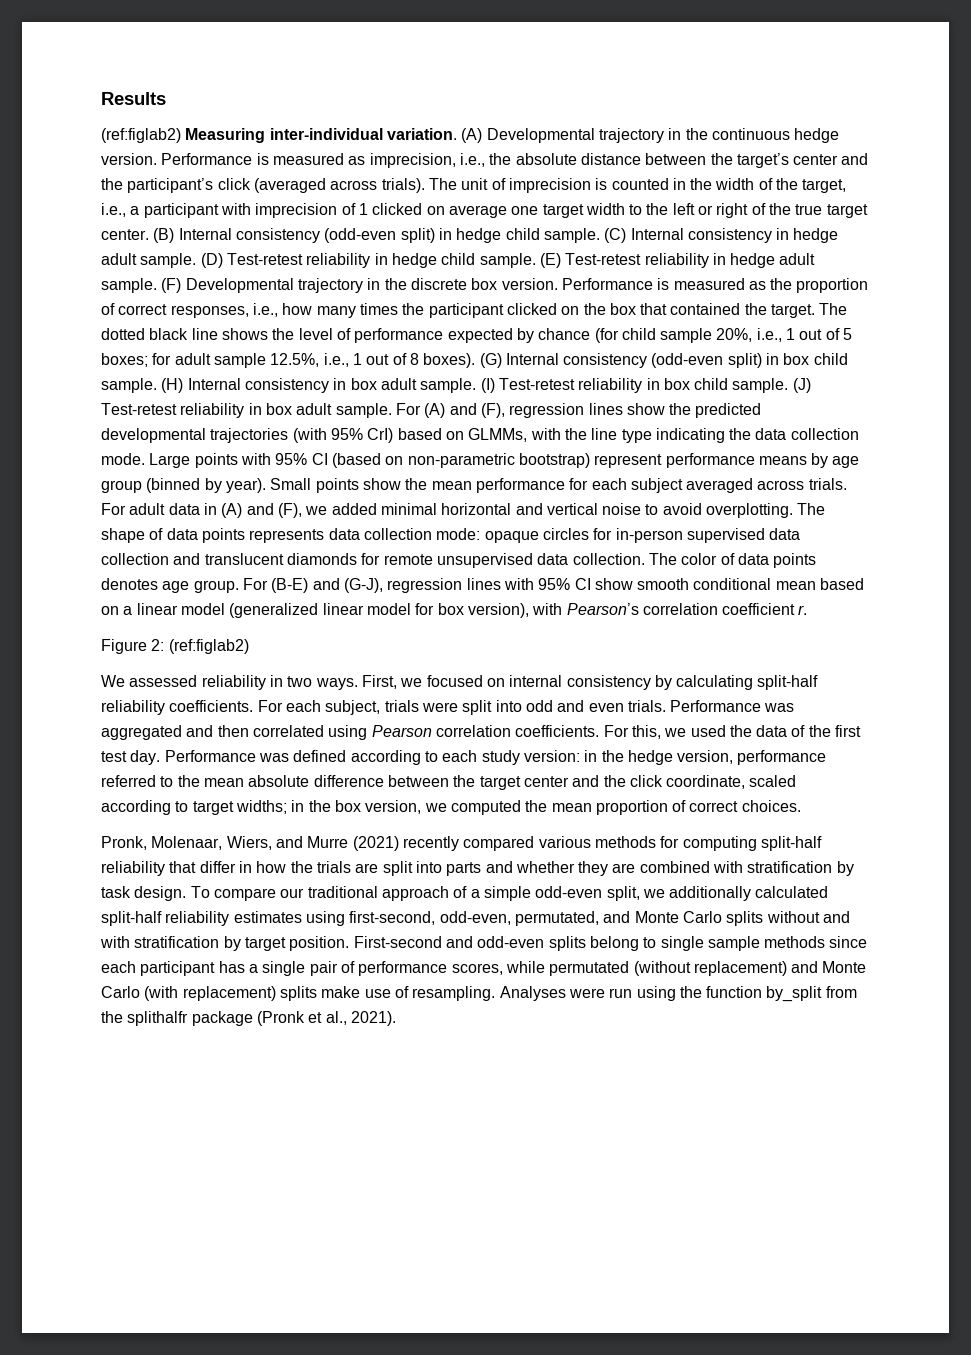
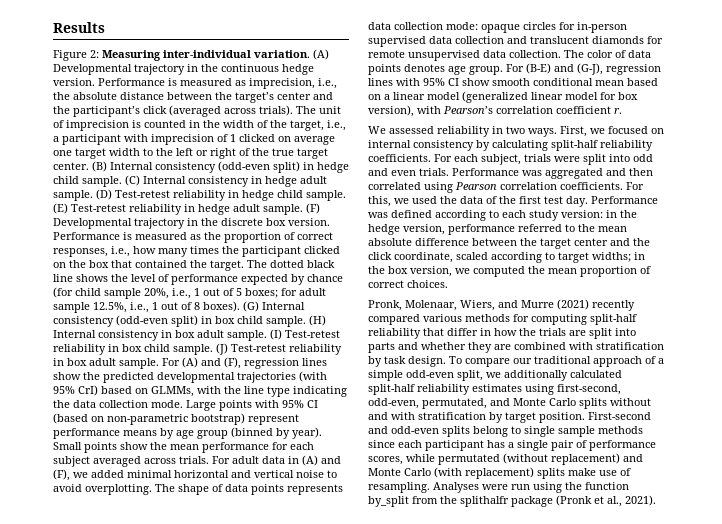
- (ref:figlab2) Measuring inter-individual variation.
+ Figure 2: Measuring inter-individual variation.
- Figure 2: (ref:figlab2)

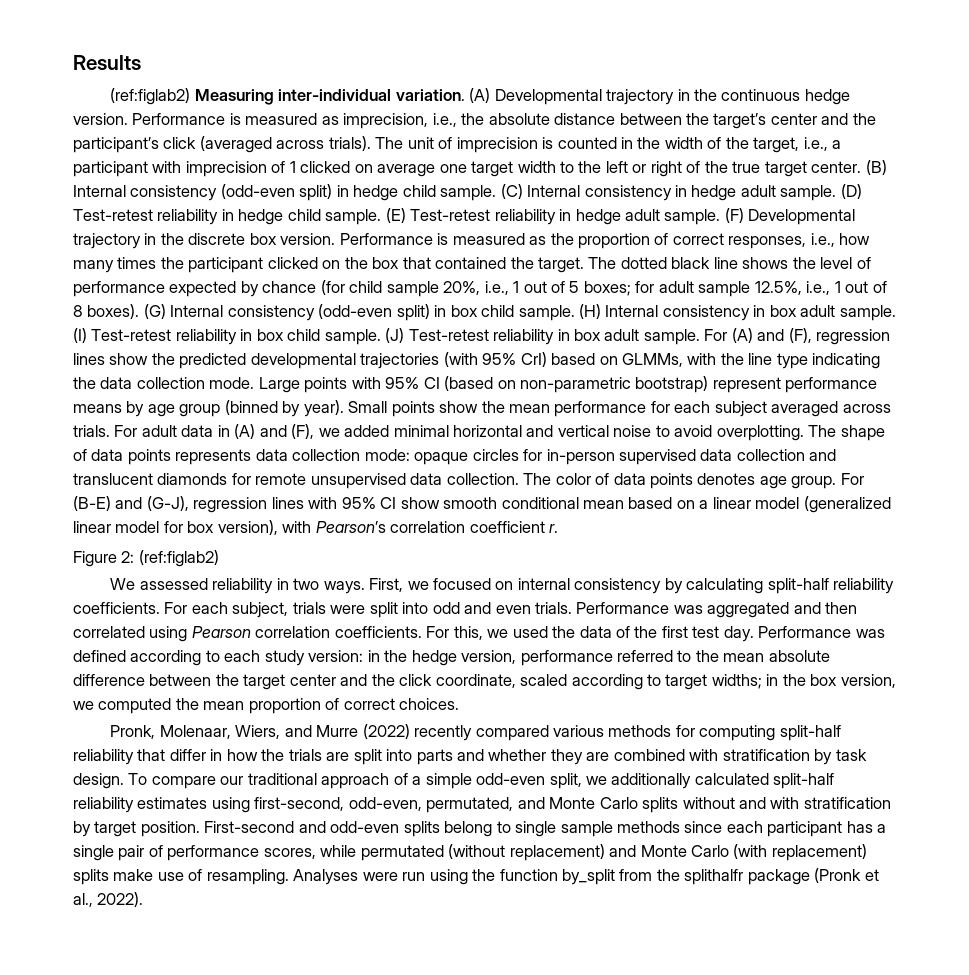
- Figure 2: Measuring inter-individual variation.
+ (ref:figlab2) Measuring inter-individual variation.
+ Figure 2: (ref:figlab2)
- Pronk, Molenaar, Wiers, and Murre (2021) recently compared various methods for computing split-half reliability that differ in how the trials are split into parts and whether they are combined with stratification by task design.
+ Pronk, Molenaar, Wiers, and Murre (2022) recently compared various methods for computing split-half reliability that differ in how the trials are split into parts and whether they are combined with stratification by task design.
- Analyses were run using the function by_split from the splithalfr package (Pronk et al., 2021).
+ Analyses were run using the function by_split from the splithalfr package (Pronk et al., 2022).

